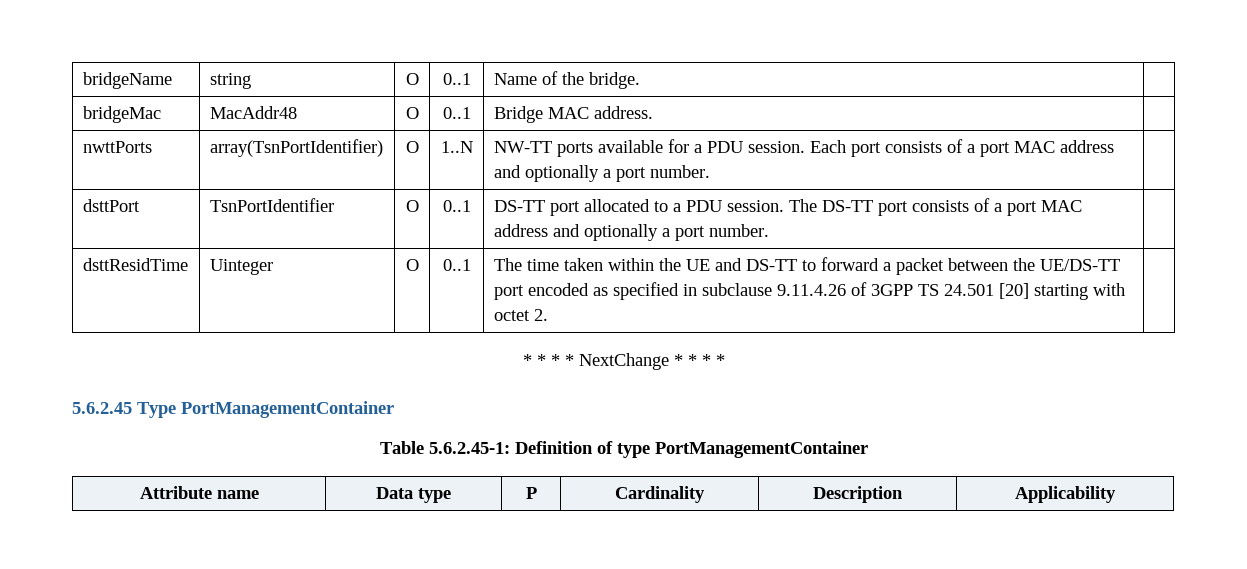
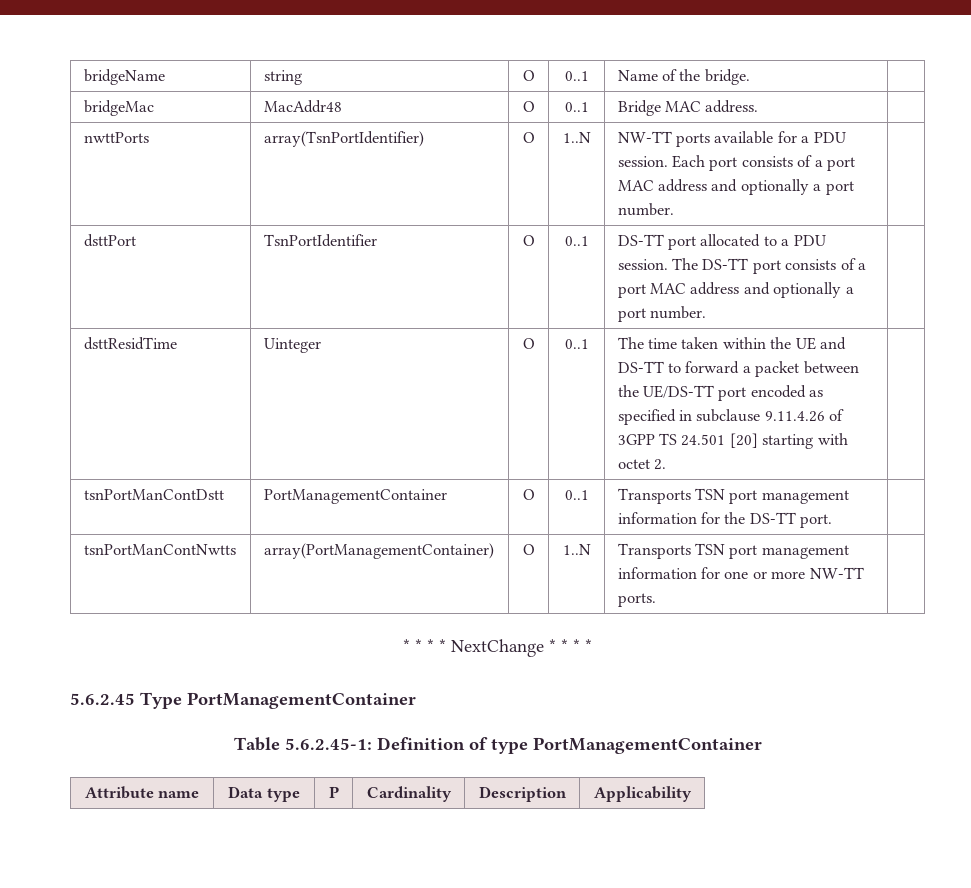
+ tsnPortManContDstt | PortManagementContainer | O | 0..1 | Transports TSN port management information for the DS-TT port. |
+ tsnPortManContNwtts | array(PortManagementContainer) | O | 1..N | Transports TSN port management information for one or more NW-TT ports. |

